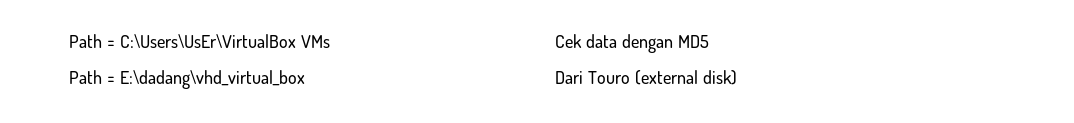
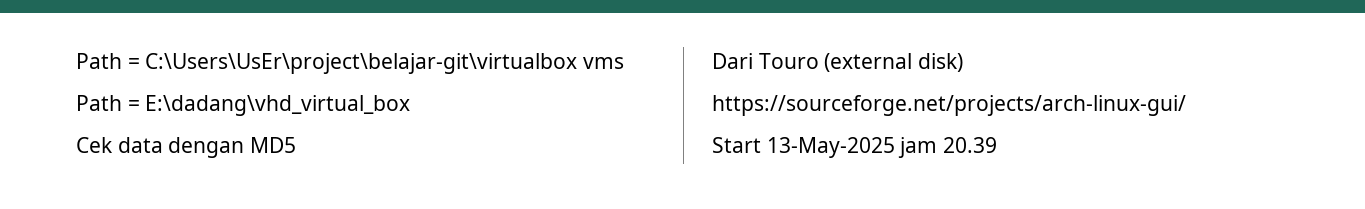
- Path = C:\Users\UsEr\VirtualBox VMs
+ Path = C:\Users\UsEr\project\belajar-git\virtualbox vms
+ https://sourceforge.net/projects/arch-linux-gui/
+ Start 13-May-2025 jam 20.39

